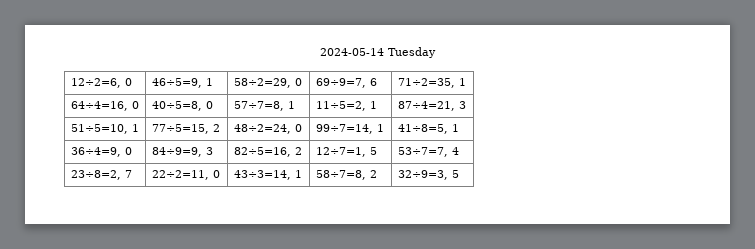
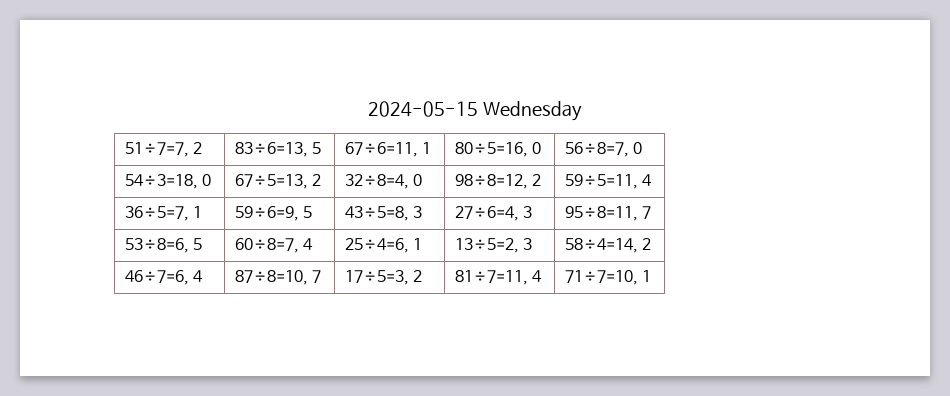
- 2024-05-14 Tuesday
- 12÷2=6, 0 | 46÷5=9, 1 | 58÷2=29, 0 | 69÷9=7, 6 | 71÷2=35, 1
- 64÷4=16, 0 | 40÷5=8, 0 | 57÷7=8, 1 | 11÷5=2, 1 | 87÷4=21, 3
- 51÷5=10, 1 | 77÷5=15, 2 | 48÷2=24, 0 | 99÷7=14, 1 | 41÷8=5, 1
- 36÷4=9, 0 | 84÷9=9, 3 | 82÷5=16, 2 | 12÷7=1, 5 | 53÷7=7, 4
- 23÷8=2, 7 | 22÷2=11, 0 | 43÷3=14, 1 | 58÷7=8, 2 | 32÷9=3, 5
+ 2024-05-15 Wednesday
+ 51÷7=7, 2 | 83÷6=13, 5 | 67÷6=11, 1 | 80÷5=16, 0 | 56÷8=7, 0
+ 54÷3=18, 0 | 67÷5=13, 2 | 32÷8=4, 0 | 98÷8=12, 2 | 59÷5=11, 4
+ 36÷5=7, 1 | 59÷6=9, 5 | 43÷5=8, 3 | 27÷6=4, 3 | 95÷8=11, 7
+ 53÷8=6, 5 | 60÷8=7, 4 | 25÷4=6, 1 | 13÷5=2, 3 | 58÷4=14, 2
+ 46÷7=6, 4 | 87÷8=10, 7 | 17÷5=3, 2 | 81÷7=11, 4 | 71÷7=10, 1

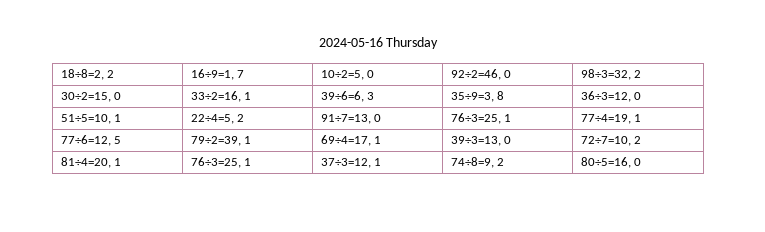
- 2024-05-15 Wednesday
- 51÷7=7, 2 | 83÷6=13, 5 | 67÷6=11, 1 | 80÷5=16, 0 | 56÷8=7, 0
- 54÷3=18, 0 | 67÷5=13, 2 | 32÷8=4, 0 | 98÷8=12, 2 | 59÷5=11, 4
- 36÷5=7, 1 | 59÷6=9, 5 | 43÷5=8, 3 | 27÷6=4, 3 | 95÷8=11, 7
- 53÷8=6, 5 | 60÷8=7, 4 | 25÷4=6, 1 | 13÷5=2, 3 | 58÷4=14, 2
- 46÷7=6, 4 | 87÷8=10, 7 | 17÷5=3, 2 | 81÷7=11, 4 | 71÷7=10, 1
+ 2024-05-16 Thursday
+ 18÷8=2, 2 | 16÷9=1, 7 | 10÷2=5, 0 | 92÷2=46, 0 | 98÷3=32, 2
+ 30÷2=15, 0 | 33÷2=16, 1 | 39÷6=6, 3 | 35÷9=3, 8 | 36÷3=12, 0
+ 51÷5=10, 1 | 22÷4=5, 2 | 91÷7=13, 0 | 76÷3=25, 1 | 77÷4=19, 1
+ 77÷6=12, 5 | 79÷2=39, 1 | 69÷4=17, 1 | 39÷3=13, 0 | 72÷7=10, 2
+ 81÷4=20, 1 | 76÷3=25, 1 | 37÷3=12, 1 | 74÷8=9, 2 | 80÷5=16, 0

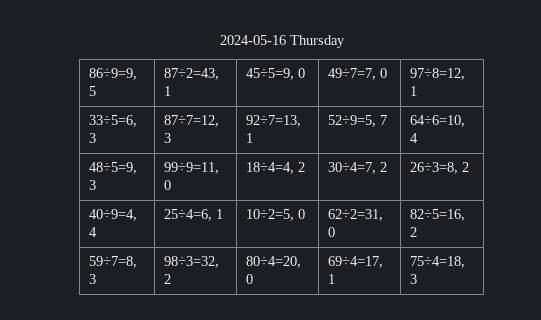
- 18÷8=2, 2 | 16÷9=1, 7 | 10÷2=5, 0 | 92÷2=46, 0 | 98÷3=32, 2
- 30÷2=15, 0 | 33÷2=16, 1 | 39÷6=6, 3 | 35÷9=3, 8 | 36÷3=12, 0
- 51÷5=10, 1 | 22÷4=5, 2 | 91÷7=13, 0 | 76÷3=25, 1 | 77÷4=19, 1
- 77÷6=12, 5 | 79÷2=39, 1 | 69÷4=17, 1 | 39÷3=13, 0 | 72÷7=10, 2
- 81÷4=20, 1 | 76÷3=25, 1 | 37÷3=12, 1 | 74÷8=9, 2 | 80÷5=16, 0
+ 86÷9=9, 5 | 87÷2=43, 1 | 45÷5=9, 0 | 49÷7=7, 0 | 97÷8=12, 1
+ 33÷5=6, 3 | 87÷7=12, 3 | 92÷7=13, 1 | 52÷9=5, 7 | 64÷6=10, 4
+ 48÷5=9, 3 | 99÷9=11, 0 | 18÷4=4, 2 | 30÷4=7, 2 | 26÷3=8, 2
+ 40÷9=4, 4 | 25÷4=6, 1 | 10÷2=5, 0 | 62÷2=31, 0 | 82÷5=16, 2
+ 59÷7=8, 3 | 98÷3=32, 2 | 80÷4=20, 0 | 69÷4=17, 1 | 75÷4=18, 3

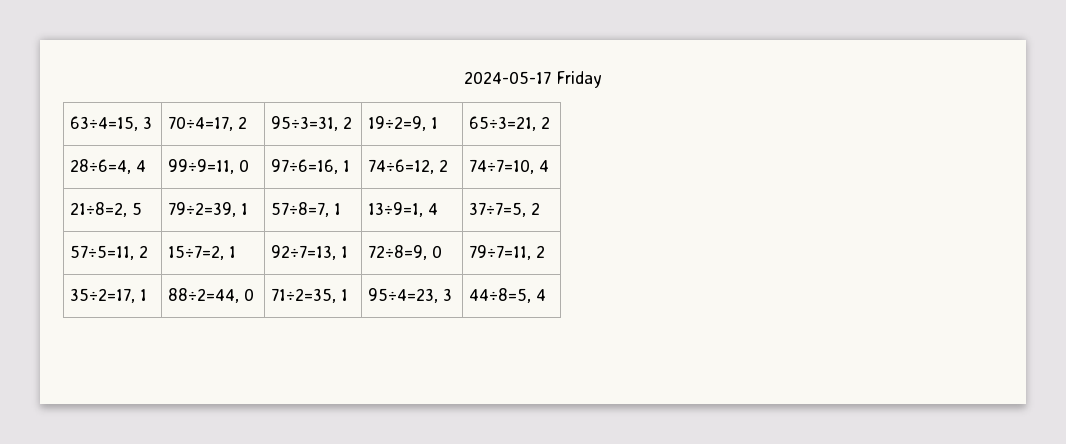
- 2024-05-16 Thursday
- 86÷9=9, 5 | 87÷2=43, 1 | 45÷5=9, 0 | 49÷7=7, 0 | 97÷8=12, 1
- 33÷5=6, 3 | 87÷7=12, 3 | 92÷7=13, 1 | 52÷9=5, 7 | 64÷6=10, 4
- 48÷5=9, 3 | 99÷9=11, 0 | 18÷4=4, 2 | 30÷4=7, 2 | 26÷3=8, 2
- 40÷9=4, 4 | 25÷4=6, 1 | 10÷2=5, 0 | 62÷2=31, 0 | 82÷5=16, 2
- 59÷7=8, 3 | 98÷3=32, 2 | 80÷4=20, 0 | 69÷4=17, 1 | 75÷4=18, 3
+ 2024-05-17 Friday
+ 63÷4=15, 3 | 70÷4=17, 2 | 95÷3=31, 2 | 19÷2=9, 1 | 65÷3=21, 2
+ 28÷6=4, 4 | 99÷9=11, 0 | 97÷6=16, 1 | 74÷6=12, 2 | 74÷7=10, 4
+ 21÷8=2, 5 | 79÷2=39, 1 | 57÷8=7, 1 | 13÷9=1, 4 | 37÷7=5, 2
+ 57÷5=11, 2 | 15÷7=2, 1 | 92÷7=13, 1 | 72÷8=9, 0 | 79÷7=11, 2
+ 35÷2=17, 1 | 88÷2=44, 0 | 71÷2=35, 1 | 95÷4=23, 3 | 44÷8=5, 4

